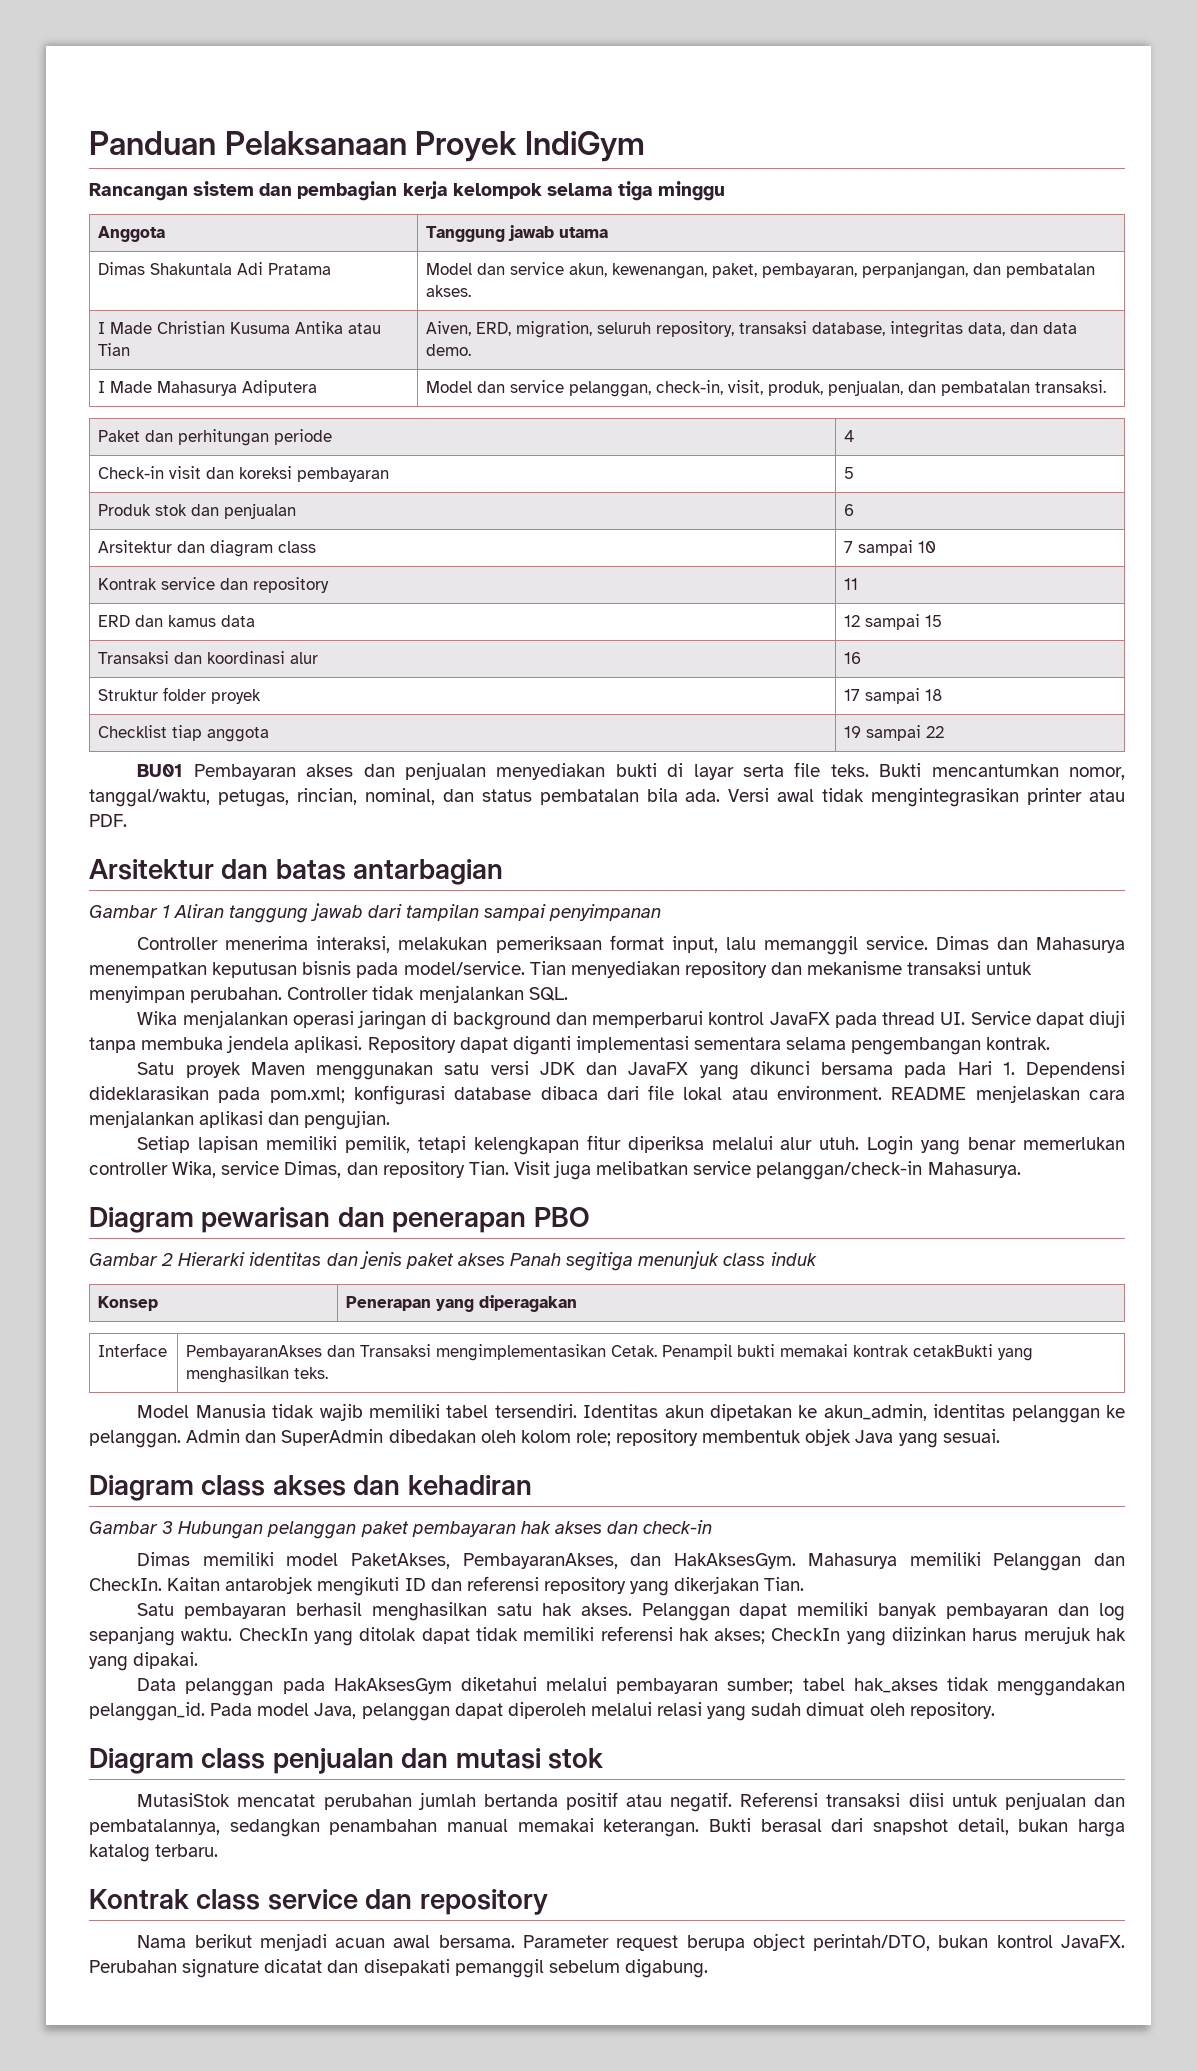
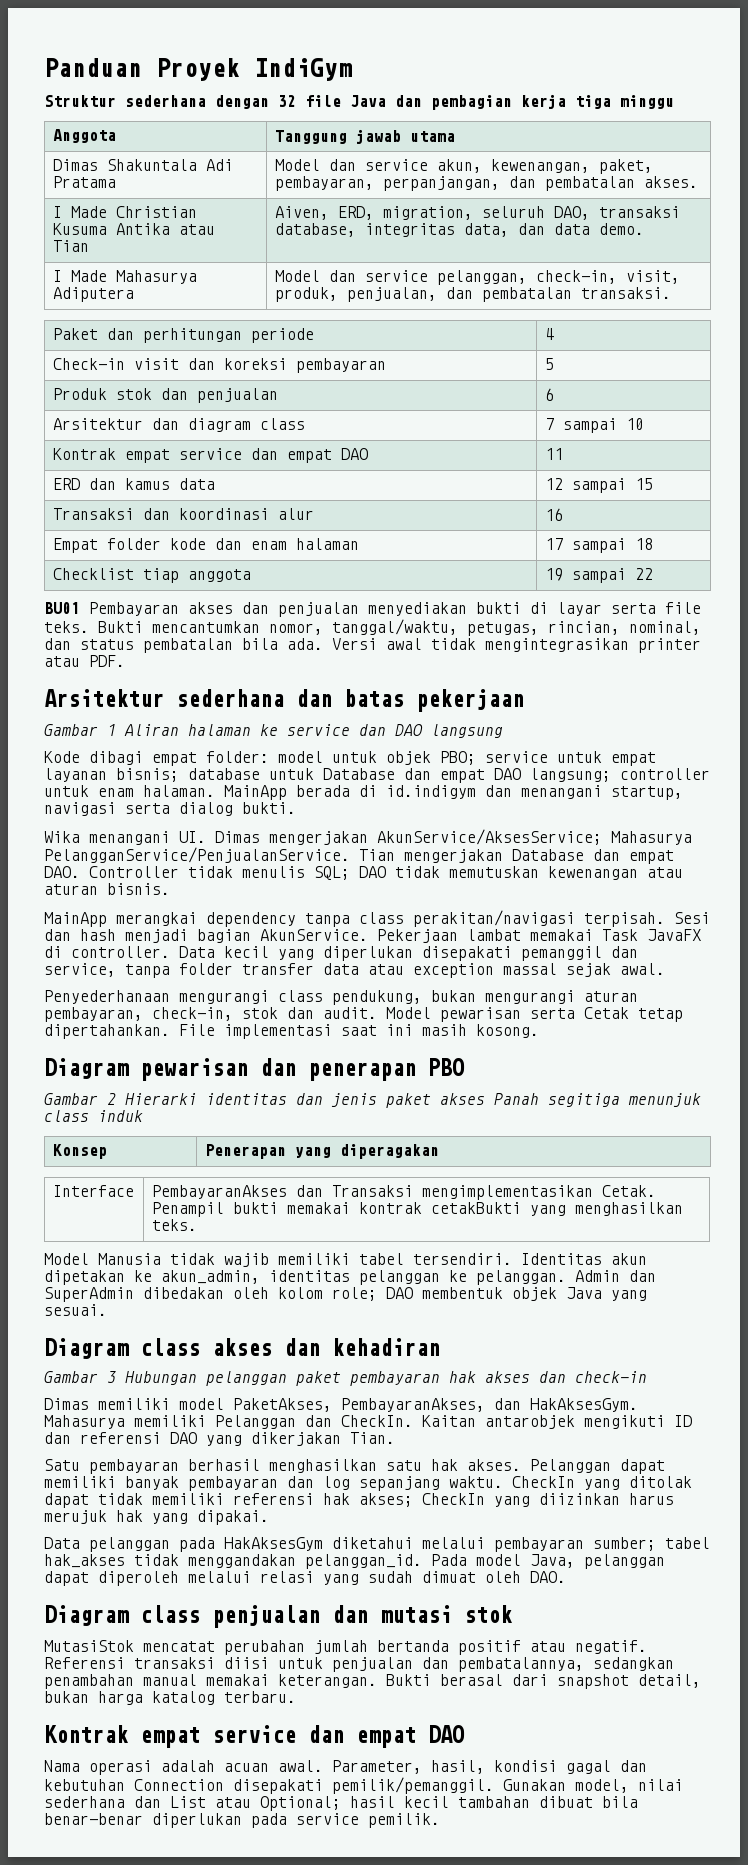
- Panduan Pelaksanaan Proyek IndiGym
+ Panduan Proyek IndiGym
- Rancangan sistem dan pembagian kerja kelompok selama tiga minggu
+ Struktur sederhana dengan 32 file Java dan pembagian kerja tiga minggu
- I Made Christian Kusuma Antika atau Tian | Aiven, ERD, migration, seluruh repository, transaksi database, integritas data, dan data demo.
+ I Made Christian Kusuma Antika atau Tian | Aiven, ERD, migration, seluruh DAO, transaksi database, integritas data, dan data demo.
- Kontrak service dan repository | 11
+ Kontrak empat service dan empat DAO | 11
- Struktur folder proyek | 17 sampai 18
+ Empat folder kode dan enam halaman | 17 sampai 18
- Arsitektur dan batas antarbagian
+ Arsitektur sederhana dan batas pekerjaan
- Gambar 1 Aliran tanggung jawab dari tampilan sampai penyimpanan
- Controller menerima interaksi, melakukan pemeriksaan format input, lalu memanggil service. Dimas dan Mahasurya menempatkan keputusan bisnis pada model/service. Tian menyediakan repository dan mekanisme transaksi untuk menyimpan perubahan. Controller tidak menjalankan SQL.
- Wika menjalankan operasi jaringan di background dan memperbarui kontrol JavaFX pada thread UI. Service dapat diuji tanpa membuka jendela aplikasi. Repository dapat diganti implementasi sementara selama pengembangan kontrak.
- Satu proyek Maven menggunakan satu versi JDK dan JavaFX yang dikunci bersama pada Hari 1. Dependensi dideklarasikan pada pom.xml; konfigurasi database dibaca dari file lokal atau environment. README menjelaskan cara menjalankan aplikasi dan pengujian.
- Setiap lapisan memiliki pemilik, tetapi kelengkapan fitur diperiksa melalui alur utuh. Login yang benar memerlukan controller Wika, service Dimas, dan repository Tian. Visit juga melibatkan service pelanggan/check-in Mahasurya.
+ Gambar 1 Aliran halaman ke service dan DAO langsung
+ Kode dibagi empat folder: model untuk objek PBO; service untuk empat layanan bisnis; database untuk Database dan empat DAO langsung; controller untuk enam halaman. MainApp berada di id.indigym dan menangani startup, navigasi serta dialog bukti.
+ Wika menangani UI. Dimas mengerjakan AkunService/AksesService; Mahasurya PelangganService/PenjualanService. Tian mengerjakan Database dan empat DAO. Controller tidak menulis SQL; DAO tidak memutuskan kewenangan atau aturan bisnis.
+ MainApp merangkai dependency tanpa class perakitan/navigasi terpisah. Sesi dan hash menjadi bagian AkunService. Pekerjaan lambat memakai Task JavaFX di controller. Data kecil yang diperlukan disepakati pemanggil dan service, tanpa folder transfer data atau exception massal sejak awal.
+ Penyederhanaan mengurangi class pendukung, bukan mengurangi aturan pembayaran, check-in, stok dan audit. Model pewarisan serta Cetak tetap dipertahankan. File implementasi saat ini masih kosong.
- Admin dan SuperAdmin dibedakan oleh kolom role; repository membentuk objek Java yang sesuai.
+ Admin dan SuperAdmin dibedakan oleh kolom role; DAO membentuk objek Java yang sesuai.
- Kaitan antarobjek mengikuti ID dan referensi repository yang dikerjakan Tian.
+ Kaitan antarobjek mengikuti ID dan referensi DAO yang dikerjakan Tian.
- Pada model Java, pelanggan dapat diperoleh melalui relasi yang sudah dimuat oleh repository.
+ Pada model Java, pelanggan dapat diperoleh melalui relasi yang sudah dimuat oleh DAO.
  Bukti berasal dari snapshot detail, bukan harga katalog terbaru.
- Kontrak class service dan repository
+ Kontrak empat service dan empat DAO
- Nama berikut menjadi acuan awal bersama. Parameter request berupa object perintah/DTO, bukan kontrol JavaFX. Perubahan signature dicatat dan disepakati pemanggil sebelum digabung.
+ Nama operasi adalah acuan awal. Parameter, hasil, kondisi gagal dan kebutuhan Connection disepakati pemilik/pemanggil. Gunakan model, nilai sederhana dan List atau Optional; hasil kecil tambahan dibuat bila benar-benar diperlukan pada service pemilik.

